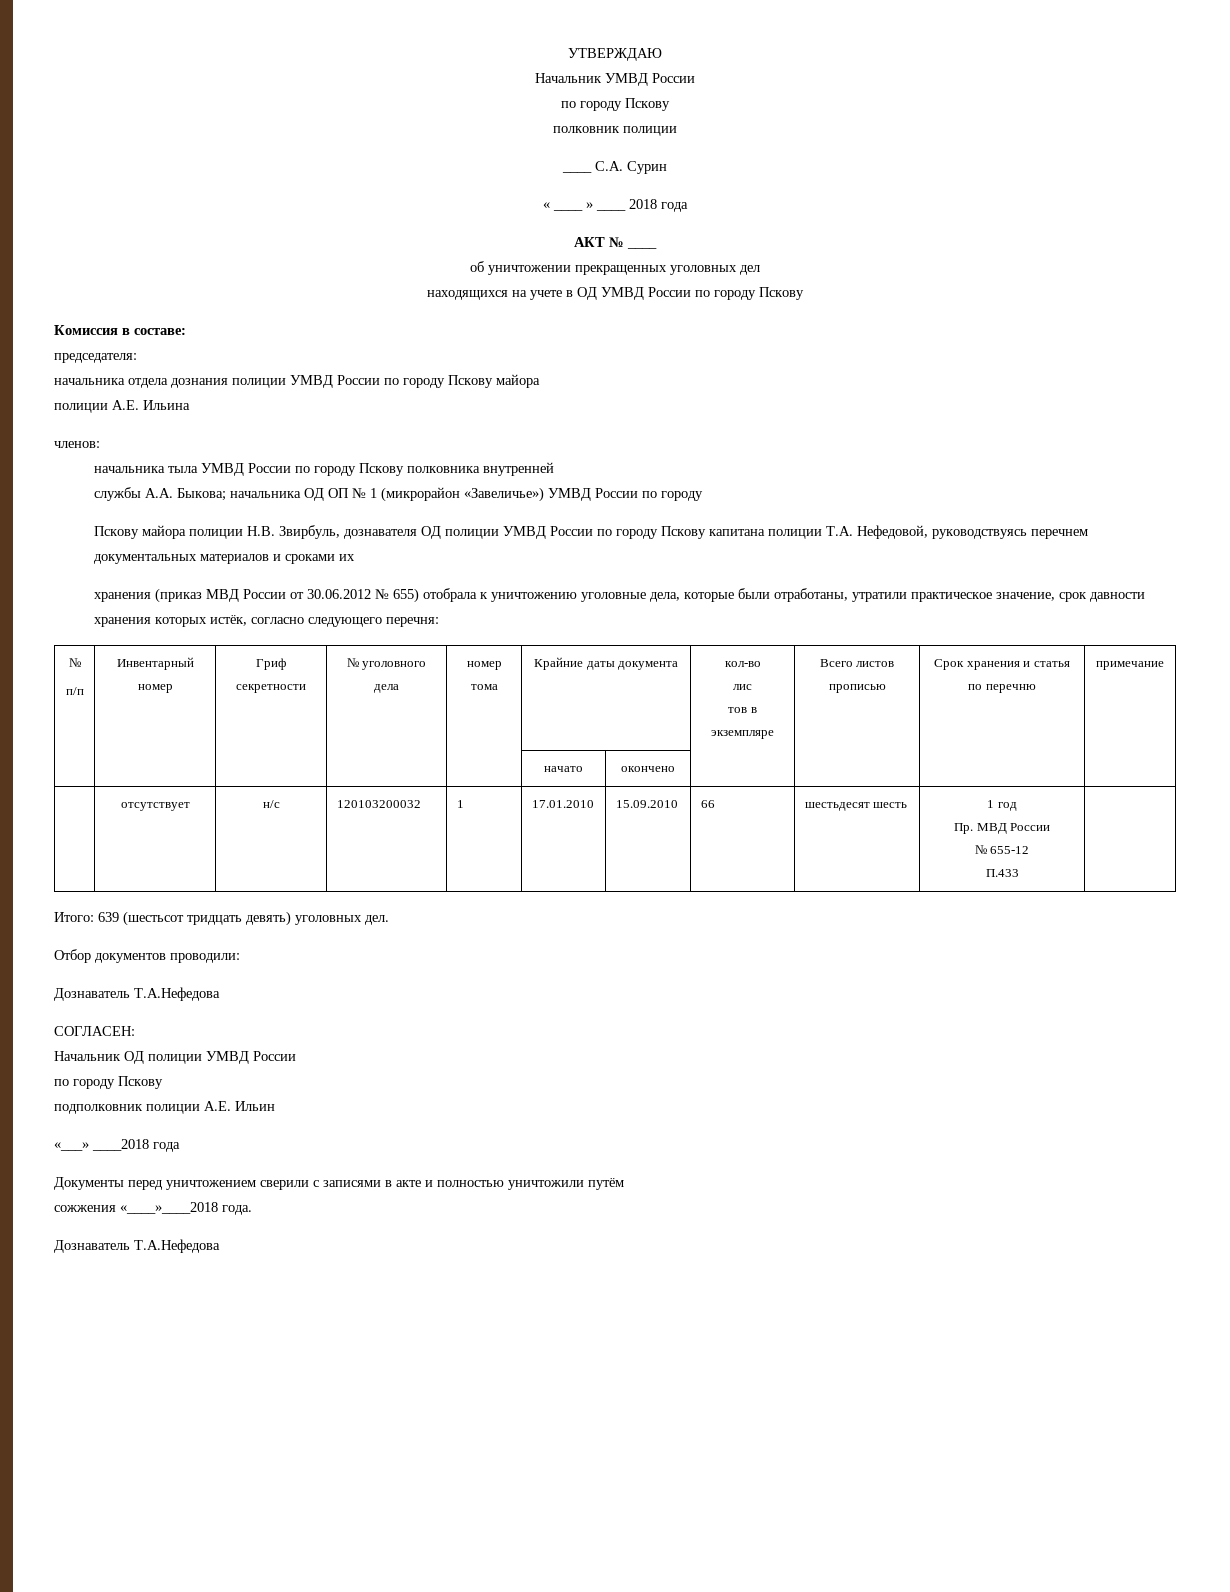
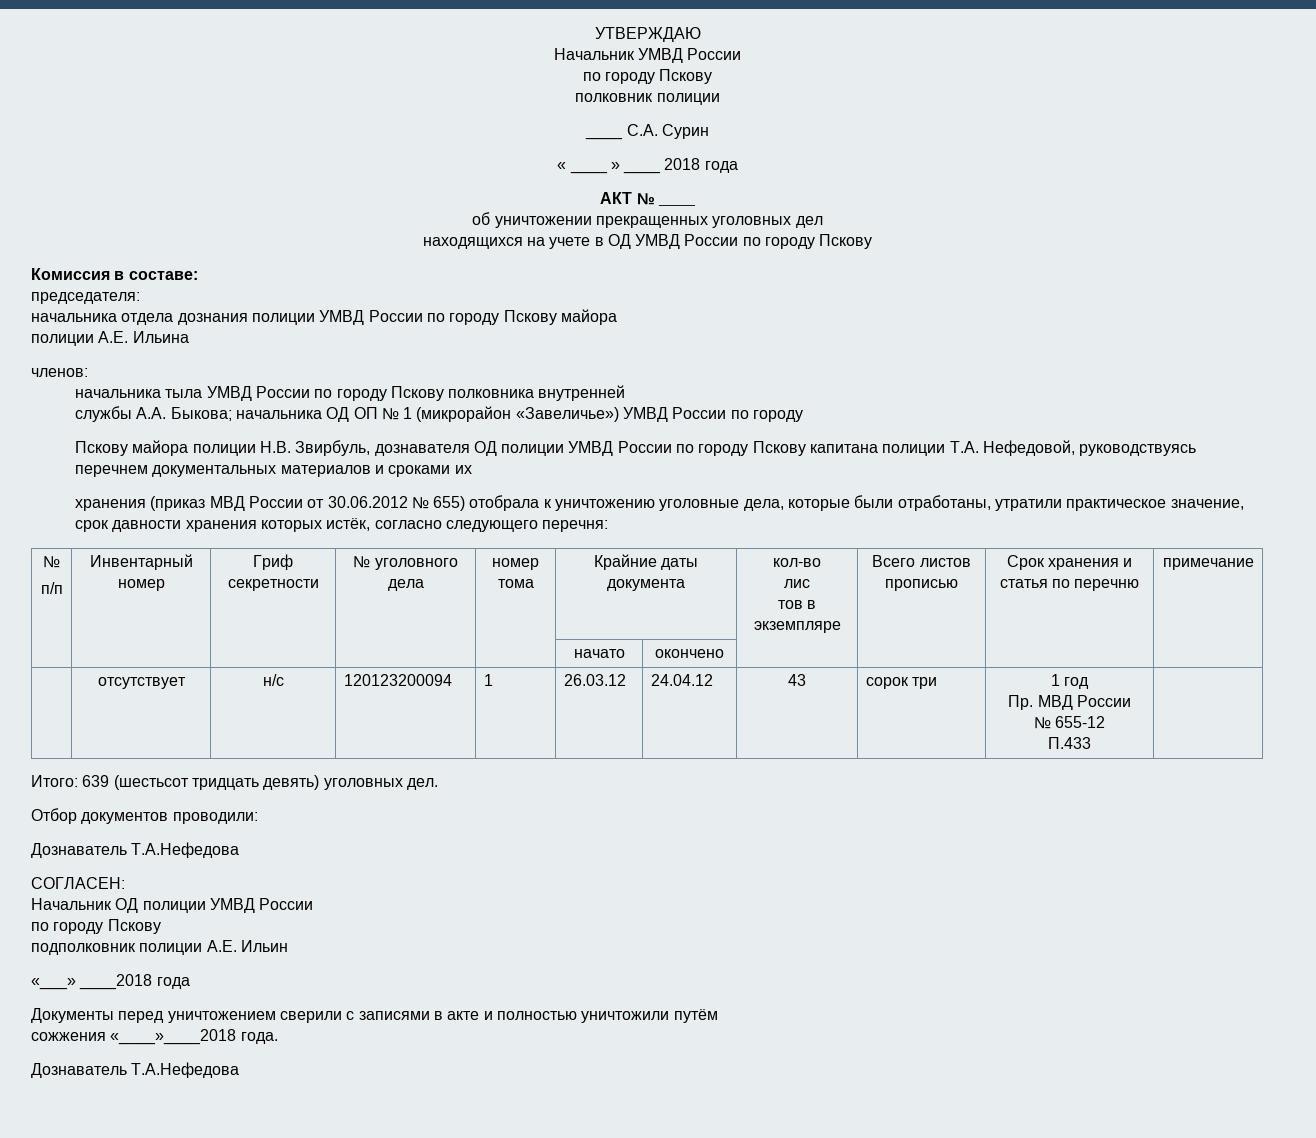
- | отсутствует | н/с | 120103200032 | 1 | 17.01.2010 | 15.09.2010 | 66 | шестьдесят шесть | 1 год
+ | отсутствует | н/с | 120123200094 | 1 | 26.03.12 | 24.04.12 | 43 | сорок три | 1 год

